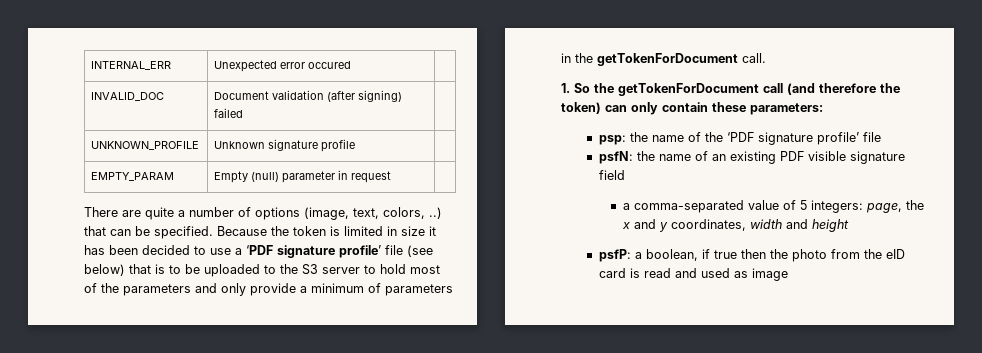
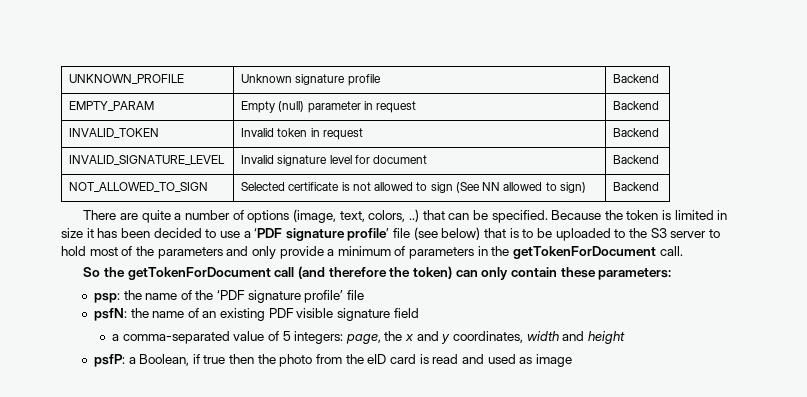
- INTERNAL_ERR | Unexpected error occured |
- INVALID_DOC | Document validation (after signing) failed |
- UNKNOWN_PROFILE | Unknown signature profile |
+ UNKNOWN_PROFILE | Unknown signature profile | Backend
- EMPTY_PARAM | Empty (null) parameter in request |
+ EMPTY_PARAM | Empty (null) parameter in request | Backend
+ INVALID_TOKEN | Invalid token in request | Backend
+ INVALID_SIGNATURE_LEVEL | Invalid signature level for document | Backend
+ NOT_ALLOWED_TO_SIGN | Selected certificate is not allowed to sign (See NN allowed to sign) | Backend
- 1. So the getTokenForDocument call (and therefore the token) can only contain these parameters:
+ So the getTokenForDocument call (and therefore the token) can only contain these parameters:
- psfP: a boolean, if true then the photo from the eID card is read and used as image
+ psfP: a Boolean, if true then the photo from the eID card is read and used as image

